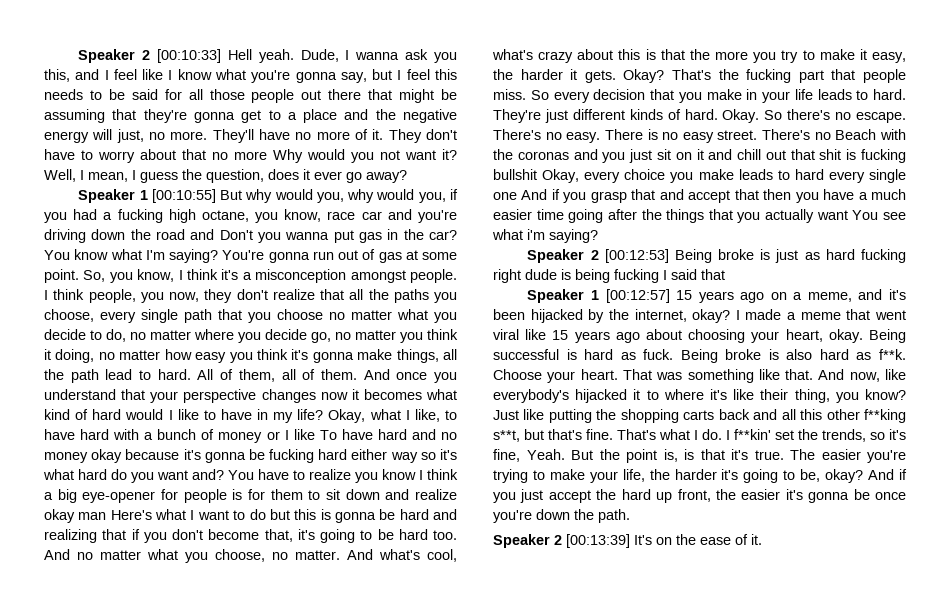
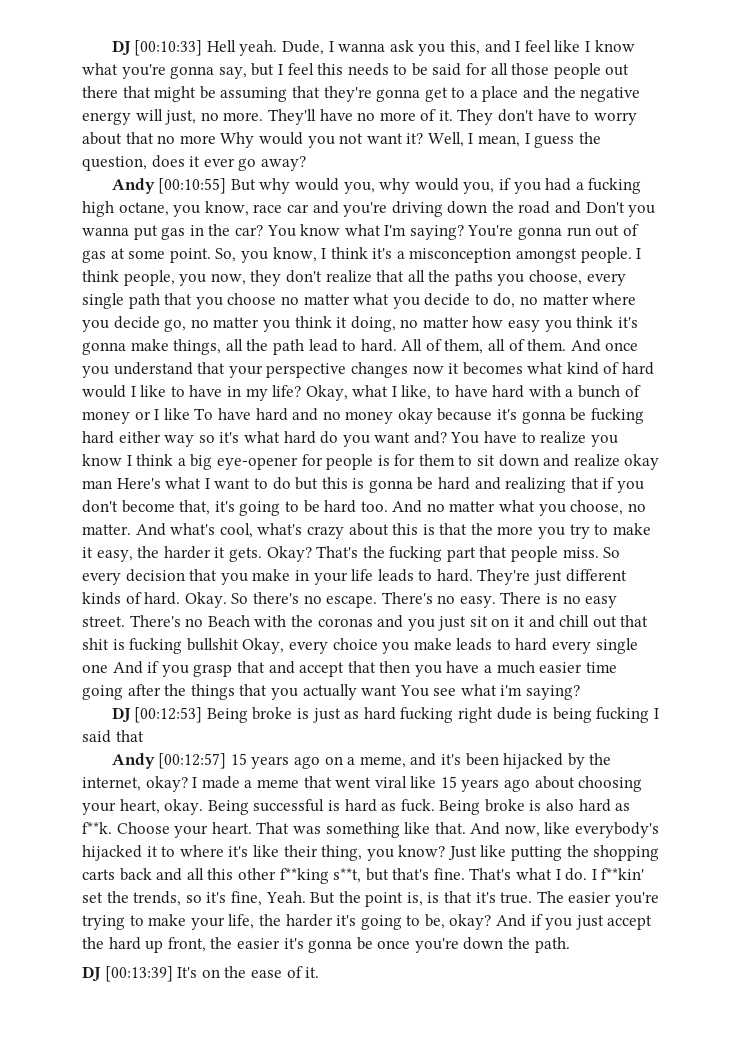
- Speaker 2 [00:10:33] Hell yeah.
+ DJ [00:10:33] Hell yeah.
- Speaker 1 [00:10:55] But why would you, why would you, if you had a fucking high octane, you know, race car and you're driving down the road and Don't you wanna put gas in the car?
+ Andy [00:10:55] But why would you, why would you, if you had a fucking high octane, you know, race car and you're driving down the road and Don't you wanna put gas in the car?
- Speaker 2 [00:12:53] Being broke is just as hard fucking right dude is being fucking I said that
+ DJ [00:12:53] Being broke is just as hard fucking right dude is being fucking I said that
- Speaker 1 [00:12:57] 15 years ago on a meme, and it's been hijacked by the internet, okay?
+ Andy [00:12:57] 15 years ago on a meme, and it's been hijacked by the internet, okay?
- Speaker 2 [00:13:39] It's on the ease of it.
+ DJ [00:13:39] It's on the ease of it.

